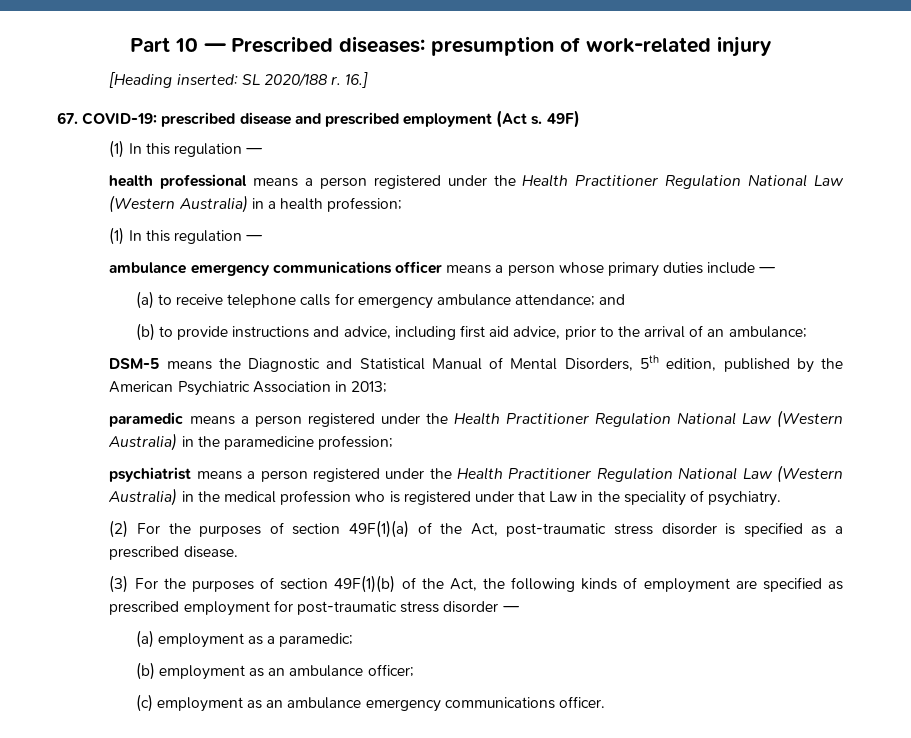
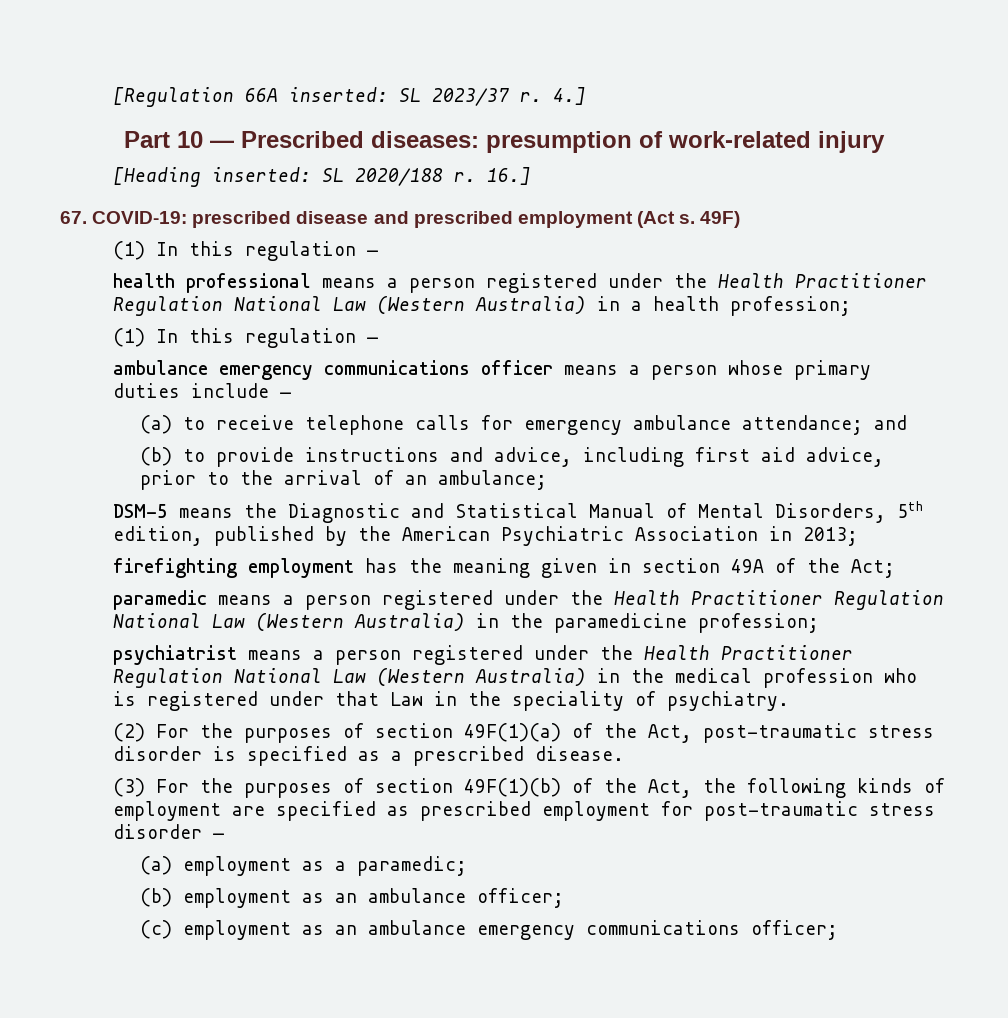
+ [Regulation 66A inserted: SL 2023/37 r. 4.]
+ firefighting employment has the meaning given in section 49A of the Act;
- (c) employment as an ambulance emergency communications officer.
+ (c) employment as an ambulance emergency communications officer;

